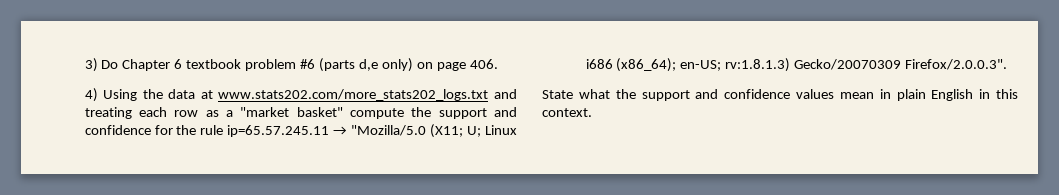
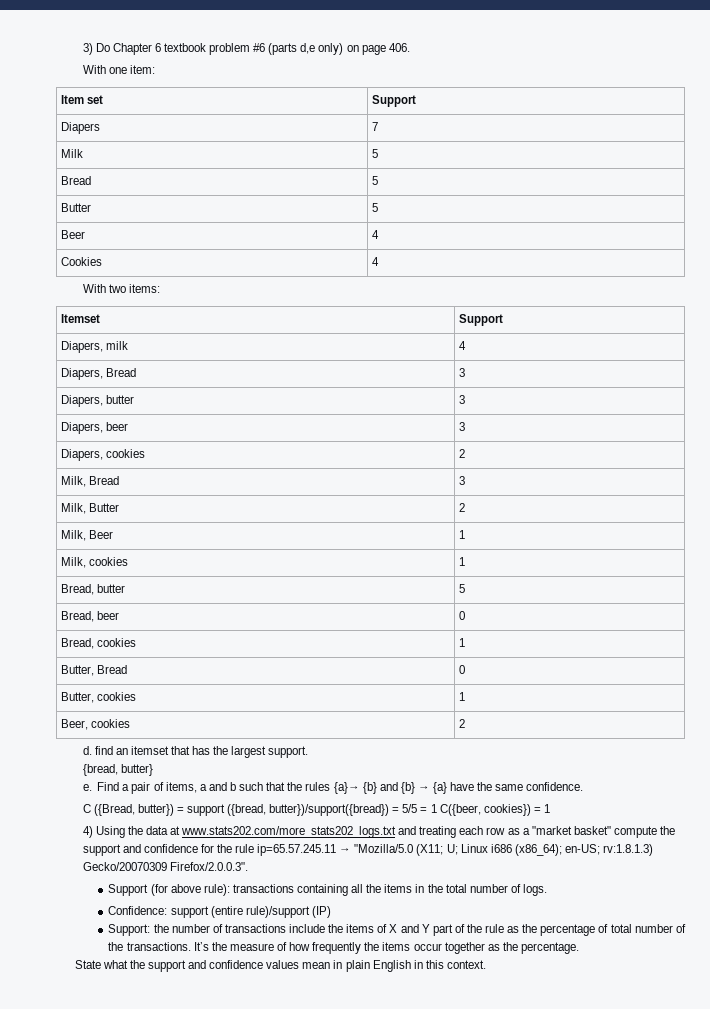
+ With one item:
+ Item set | Support
+ Diapers | 7
+ Milk | 5
+ Bread | 5
+ Butter | 5
+ Beer | 4
+ Cookies | 4
+ With two items:
+ Itemset | Support
+ Diapers, milk | 4
+ Diapers, Bread | 3
+ Diapers, butter | 3
+ Diapers, beer | 3
+ Diapers, cookies | 2
+ Milk, Bread | 3
+ Milk, Butter | 2
+ Milk, Beer | 1
+ Milk, cookies | 1
+ Bread, butter | 5
+ Bread, beer | 0
+ Bread, cookies | 1
+ Butter, Bread | 0
+ Butter, cookies | 1
+ Beer, cookies | 2
+ d. find an itemset that has the largest support.
+ {bread, butter}
+ e. Find a pair of items, a and b such that the rules {a}→ {b} and {b} → {a} have the same confidence.
+ C ({Bread, butter}) = support ({bread, butter})/support({bread}) = 5/5 = 1 C({beer, cookies}) = 1
+ Support (for above rule): transactions containing all the items in the total number of logs.
+ Confidence: support (entire rule)/support (IP)
+ Support: the number of transactions include the items of X and Y part of the rule as the percentage of total number of the transactions. It’s the measure of how frequently the items occur together as the percentage.

